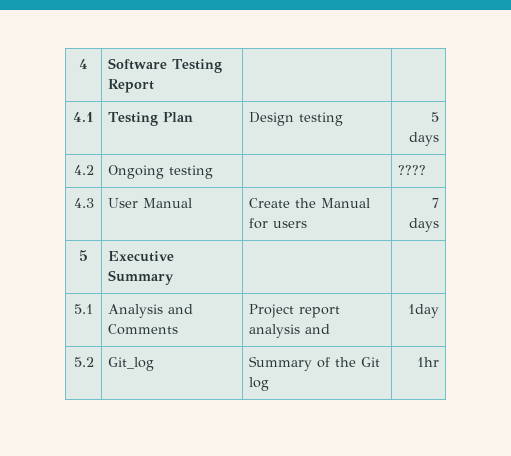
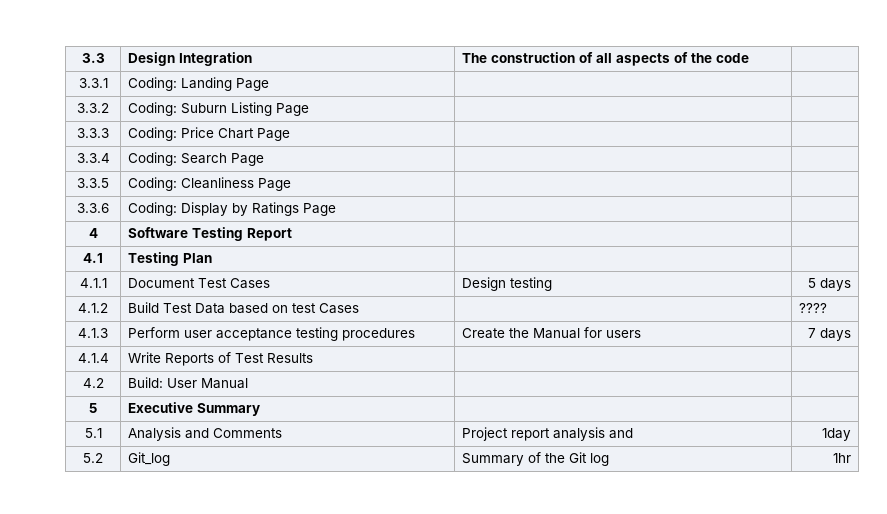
+ 3.3 | Design Integration | The construction of all aspects of the code |
+ 3.3.1 | Coding: Landing Page | |
+ 3.3.2 | Coding: Suburn Listing Page | |
+ 3.3.3 | Coding: Price Chart Page | |
+ 3.3.4 | Coding: Search Page | |
+ 3.3.5 | Coding: Cleanliness Page | |
+ 3.3.6 | Coding: Display by Ratings Page | |
- 4.1 | Testing Plan | Design testing | 5 days
+ 4.1 | Testing Plan | |
+ 4.1.1 | Document Test Cases | Design testing | 5 days
- 4.2 | Ongoing testing | | ????
- 4.3 | User Manual | Create the Manual for users | 7 days
+ 4.1.2 | Build Test Data based on test Cases | | ????
+ 4.1.3 | Perform user acceptance testing procedures | Create the Manual for users | 7 days
+ 4.1.4 | Write Reports of Test Results | |
+ 4.2 | Build: User Manual | |

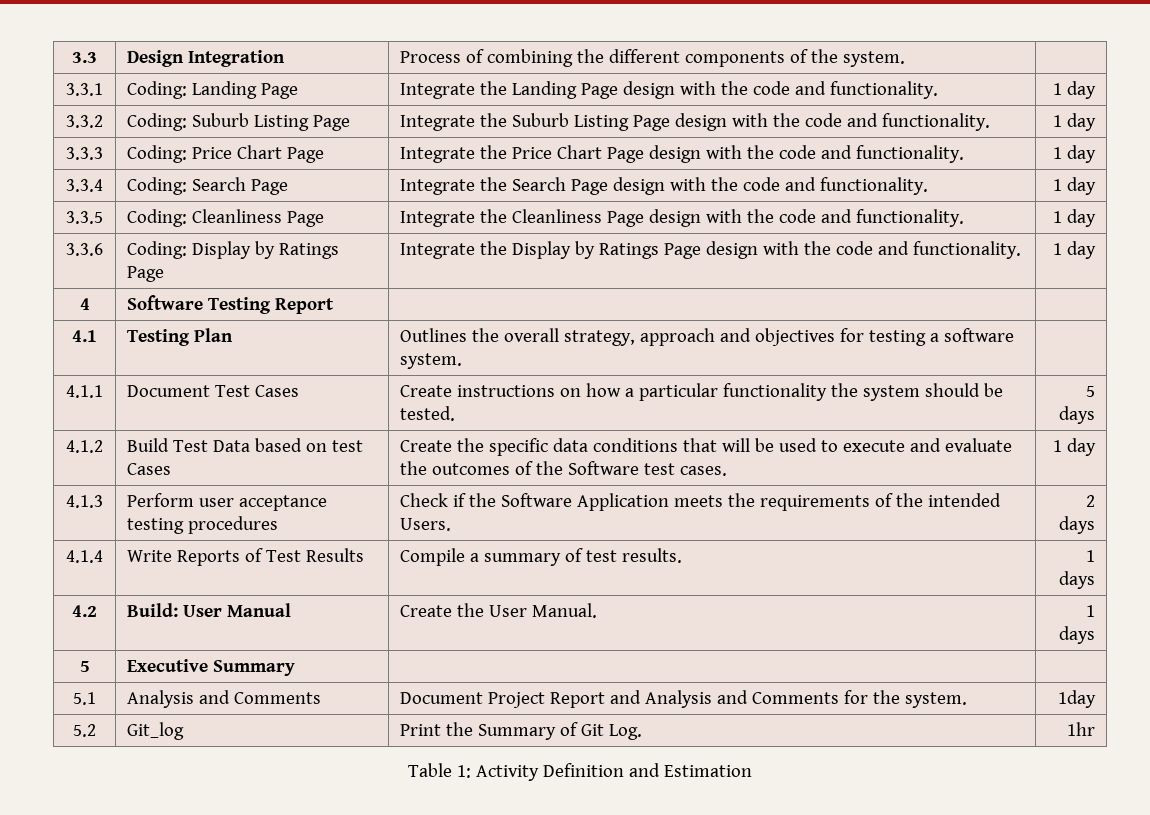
- 3.3 | Design Integration | The construction of all aspects of the code |
+ 3.3 | Design Integration | Process of combining the different components of the system. |
- 3.3.1 | Coding: Landing Page | |
+ 3.3.1 | Coding: Landing Page | Integrate the Landing Page design with the code and functionality. | 1 day
- 3.3.2 | Coding: Suburn Listing Page | |
+ 3.3.2 | Coding: Suburb Listing Page | Integrate the Suburb Listing Page design with the code and functionality. | 1 day
- 3.3.3 | Coding: Price Chart Page | |
- 3.3.4 | Coding: Search Page | |
- 3.3.5 | Coding: Cleanliness Page | |
+ 3.3.3 | Coding: Price Chart Page | Integrate the Price Chart Page design with the code and functionality. | 1 day
+ 3.3.4 | Coding: Search Page | Integrate the Search Page design with the code and functionality. | 1 day
+ 3.3.5 | Coding: Cleanliness Page | Integrate the Cleanliness Page design with the code and functionality. | 1 day
- 3.3.6 | Coding: Display by Ratings Page | |
+ 3.3.6 | Coding: Display by Ratings Page | Integrate the Display by Ratings Page design with the code and functionality. | 1 day
- 4.1 | Testing Plan | |
- 4.1.1 | Document Test Cases | Design testing | 5 days
+ 4.1 | Testing Plan | Outlines the overall strategy, approach and objectives for testing a software system. |
+ 4.1.1 | Document Test Cases | Create instructions on how a particular functionality the system should be tested. | 5 days
- 4.1.2 | Build Test Data based on test Cases | | ????
+ 4.1.2 | Build Test Data based on test Cases | Create the specific data conditions that will be used to execute and evaluate the outcomes of the Software test cases. | 1 day
- 4.1.3 | Perform user acceptance testing procedures | Create the Manual for users | 7 days
+ 4.1.3 | Perform user acceptance testing procedures | Check if the Software Application meets the requirements of the intended Users. | 2 days
- 4.1.4 | Write Reports of Test Results | |
- 4.2 | Build: User Manual | |
+ 4.1.4 | Write Reports of Test Results | Compile a summary of test results. | 1 days
+ 4.2 | Build: User Manual | Create the User Manual. | 1 days
- 5.1 | Analysis and Comments | Project report analysis and | 1day
- 5.2 | Git_log | Summary of the Git log | 1hr
+ 5.1 | Analysis and Comments | Document Project Report and Analysis and Comments for the system. | 1day
+ 5.2 | Git_log | Print the Summary of Git Log. | 1hr
+ Table 1: Activity Definition and Estimation

